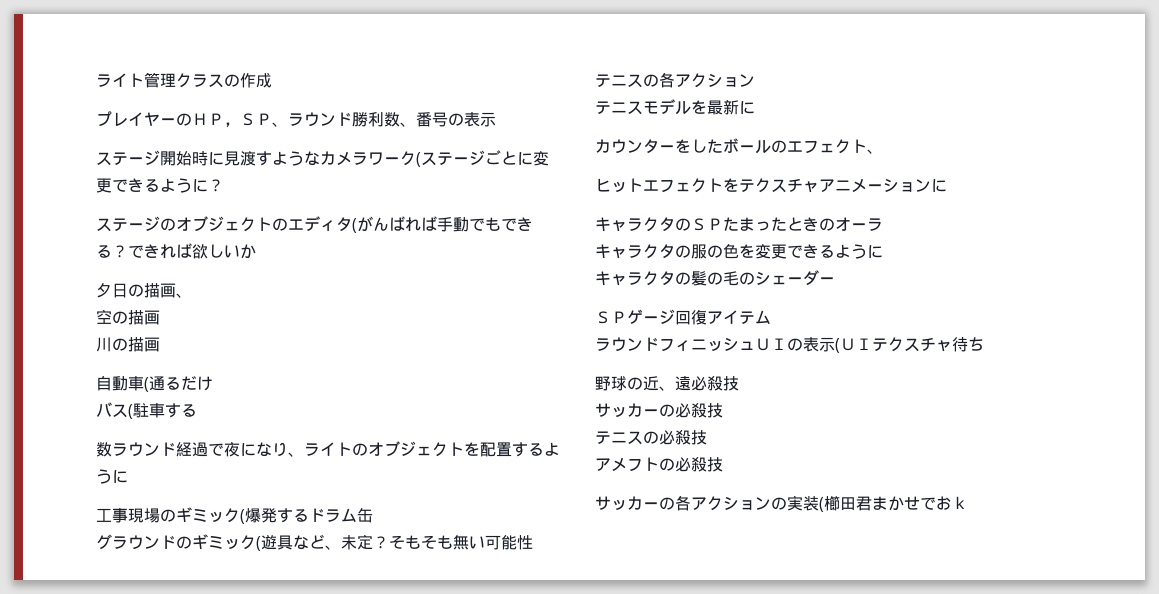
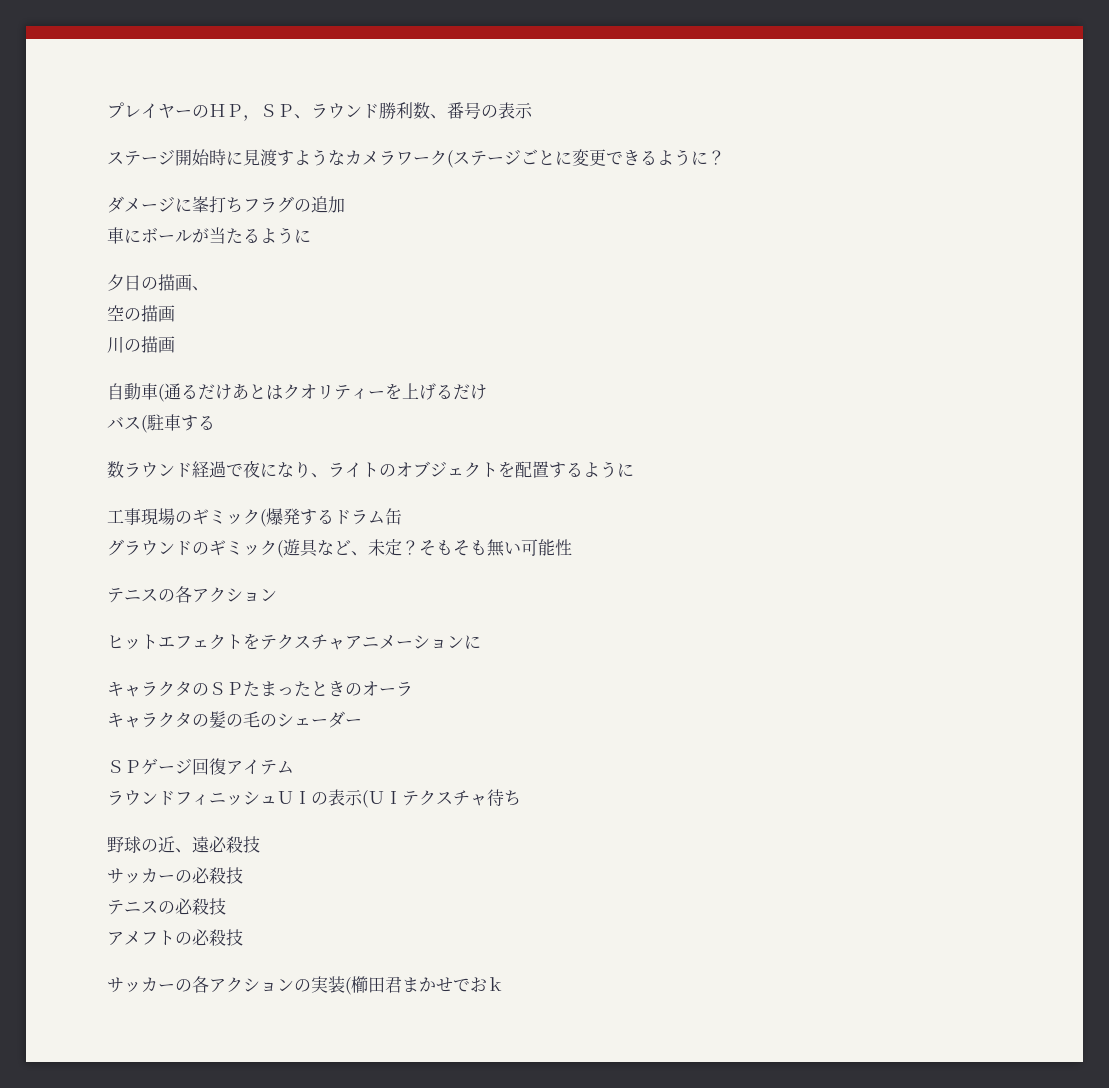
- ライト管理クラスの作成
- ステージのオブジェクトのエディタ(がんばれば手動でもできる？できれば欲しいか
+ ダメージに峯打ちフラグの追加
+ 車にボールが当たるように
- 自動車(通るだけ
+ 自動車(通るだけあとはクオリティーを上げるだけ
- テニスモデルを最新に
- カウンターをしたボールのエフェクト、
- キャラクタの服の色を変更できるように

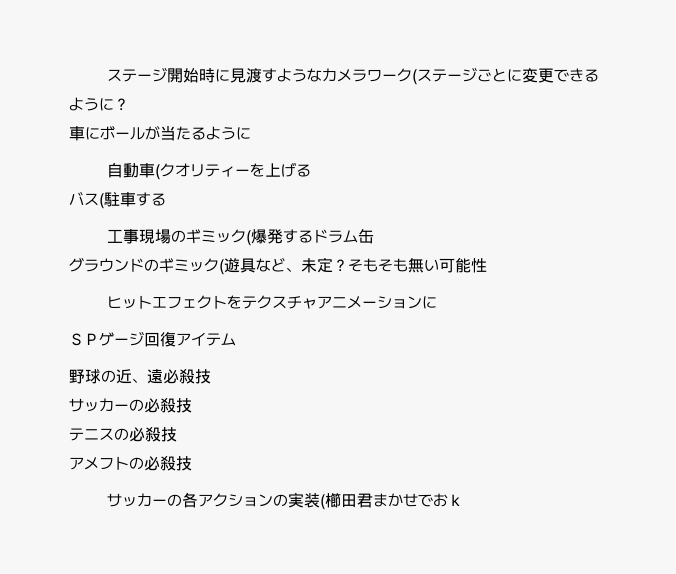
- プレイヤーのＨＰ，ＳＰ、ラウンド勝利数、番号の表示
- ダメージに峯打ちフラグの追加
- 夕日の描画、
- 空の描画
- 川の描画
- 自動車(通るだけあとはクオリティーを上げるだけ
+ 自動車(クオリティーを上げる
- 数ラウンド経過で夜になり、ライトのオブジェクトを配置するように
- テニスの各アクション
- キャラクタのＳＰたまったときのオーラ
- キャラクタの髪の毛のシェーダー
- ラウンドフィニッシュＵＩの表示(ＵＩテクスチャ待ち

